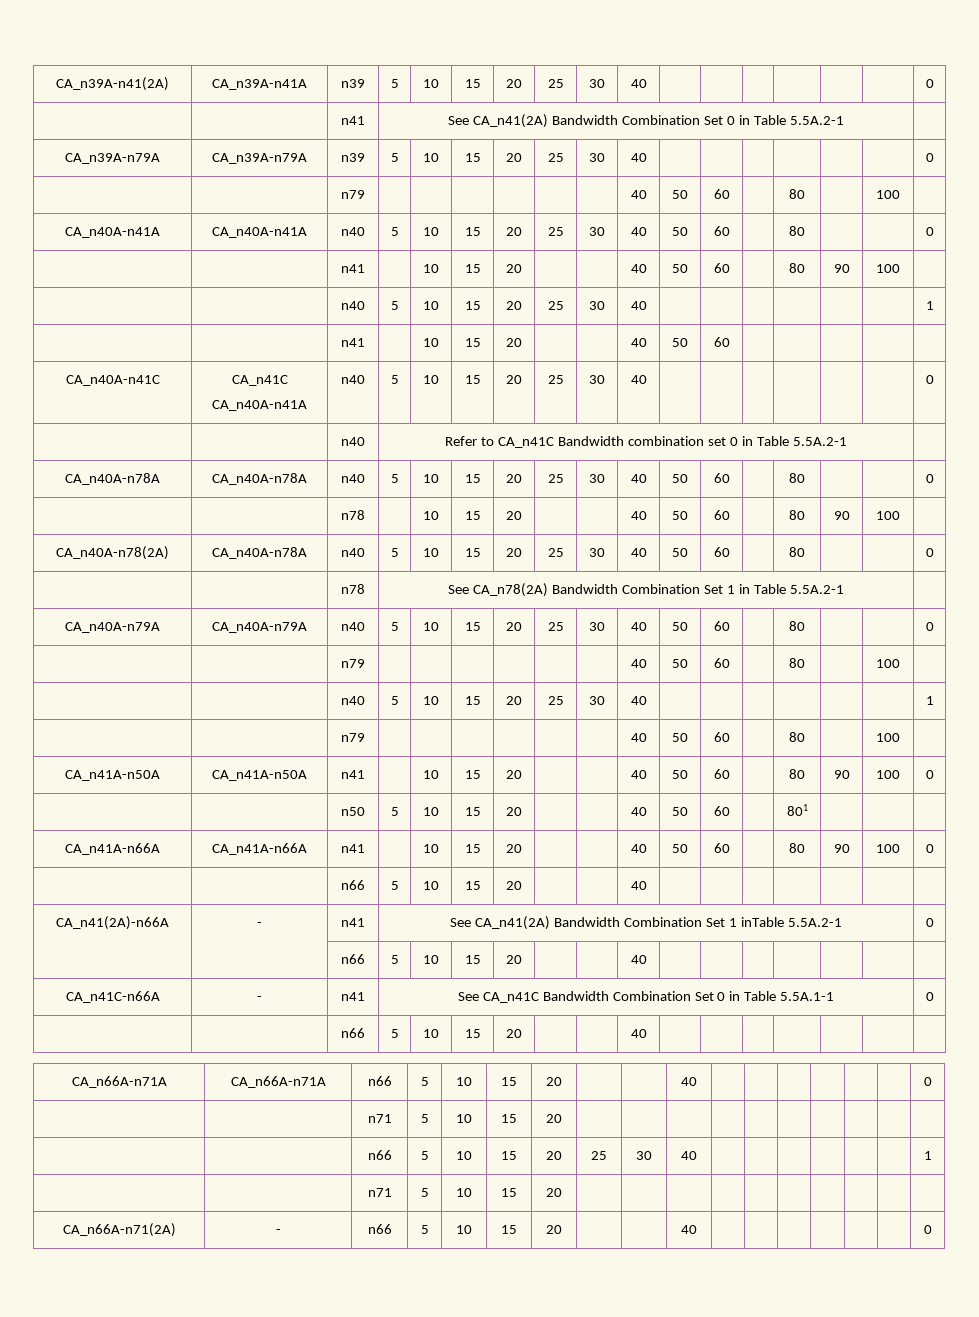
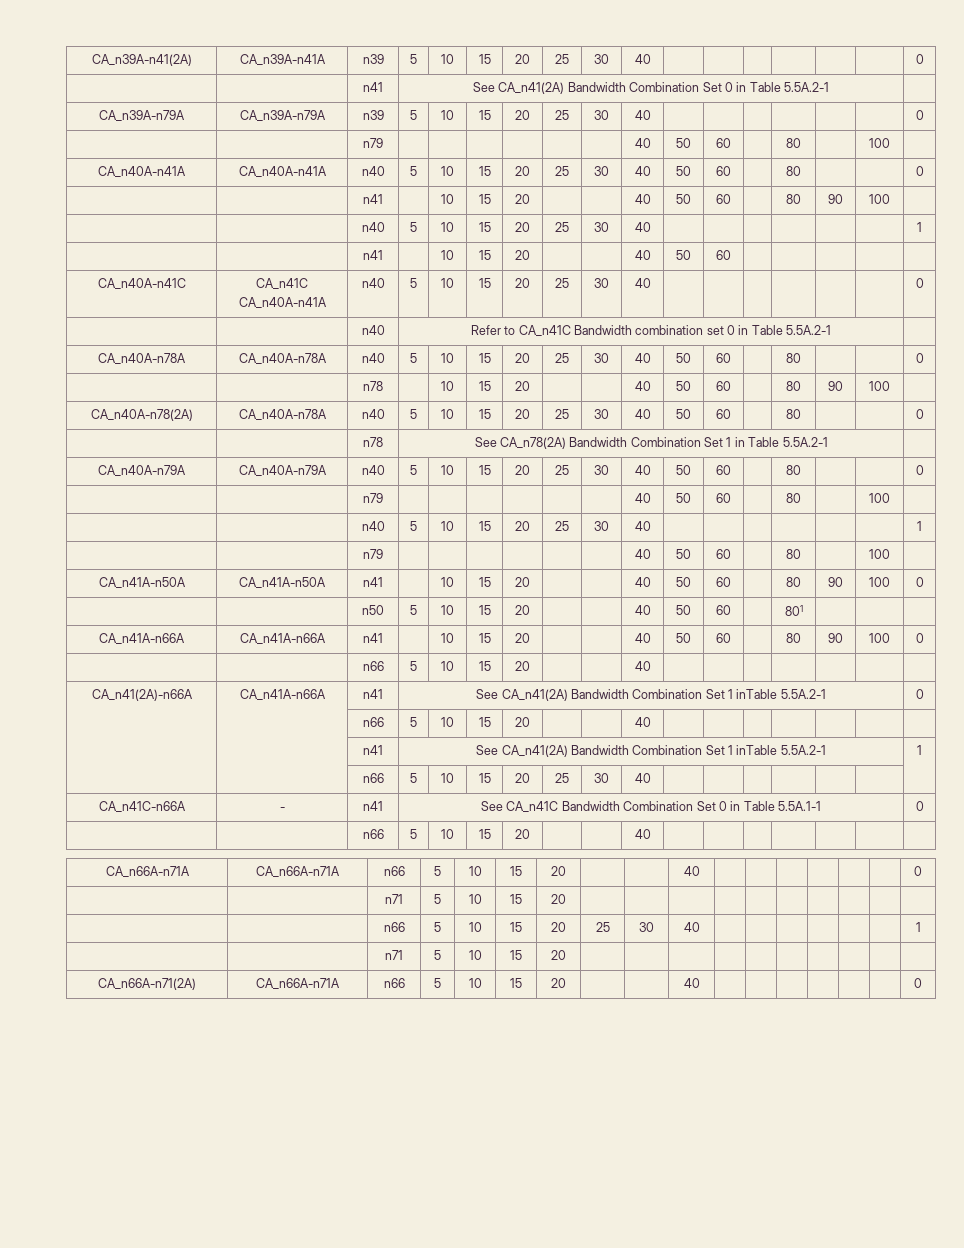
- CA_n41(2A)-n66A | - | n41 | See CA_n41(2A) Bandwidth Combination Set 1 inTable 5.5A.2-1 | 0
+ CA_n41(2A)-n66A | CA_n41A-n66A | n41 | See CA_n41(2A) Bandwidth Combination Set 1 inTable 5.5A.2-1 | 0
+ | | n41 | See CA_n41(2A) Bandwidth Combination Set 1 inTable 5.5A.2-1 | 1
+ | | n66 | 5 | 10 | 15 | 20 | 25 | 30 | 40 | | | | | | |
- CA_n66A-n71(2A) | - | n66 | 5 | 10 | 15 | 20 | | | 40 | | | | | | | 0
+ CA_n66A-n71(2A) | CA_n66A-n71A | n66 | 5 | 10 | 15 | 20 | | | 40 | | | | | | | 0

